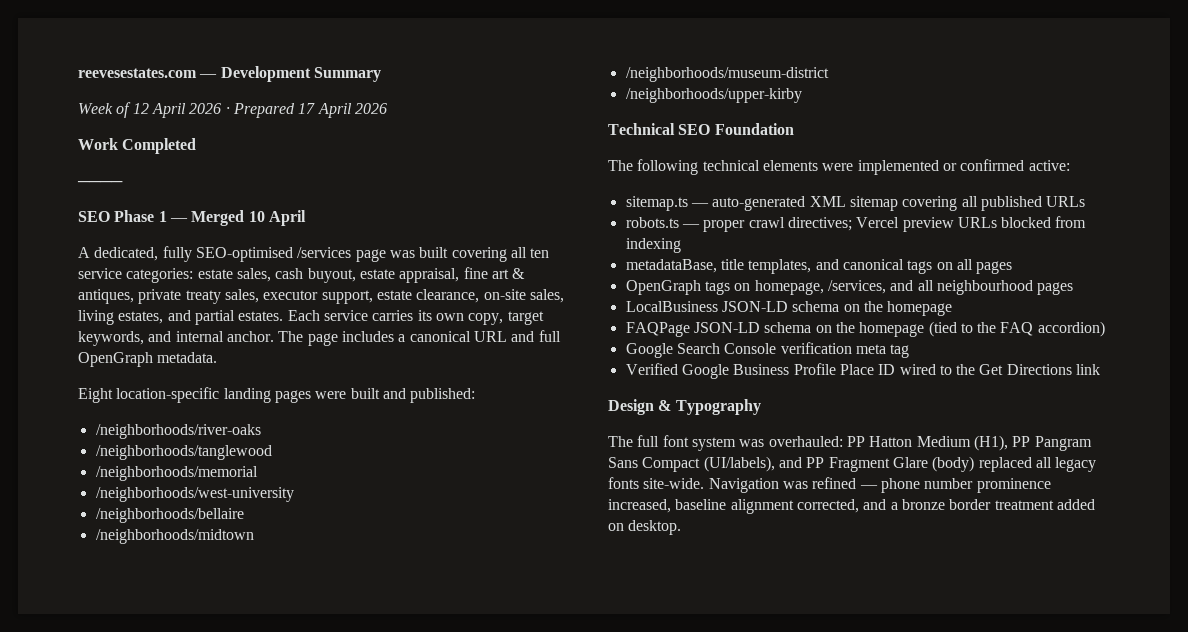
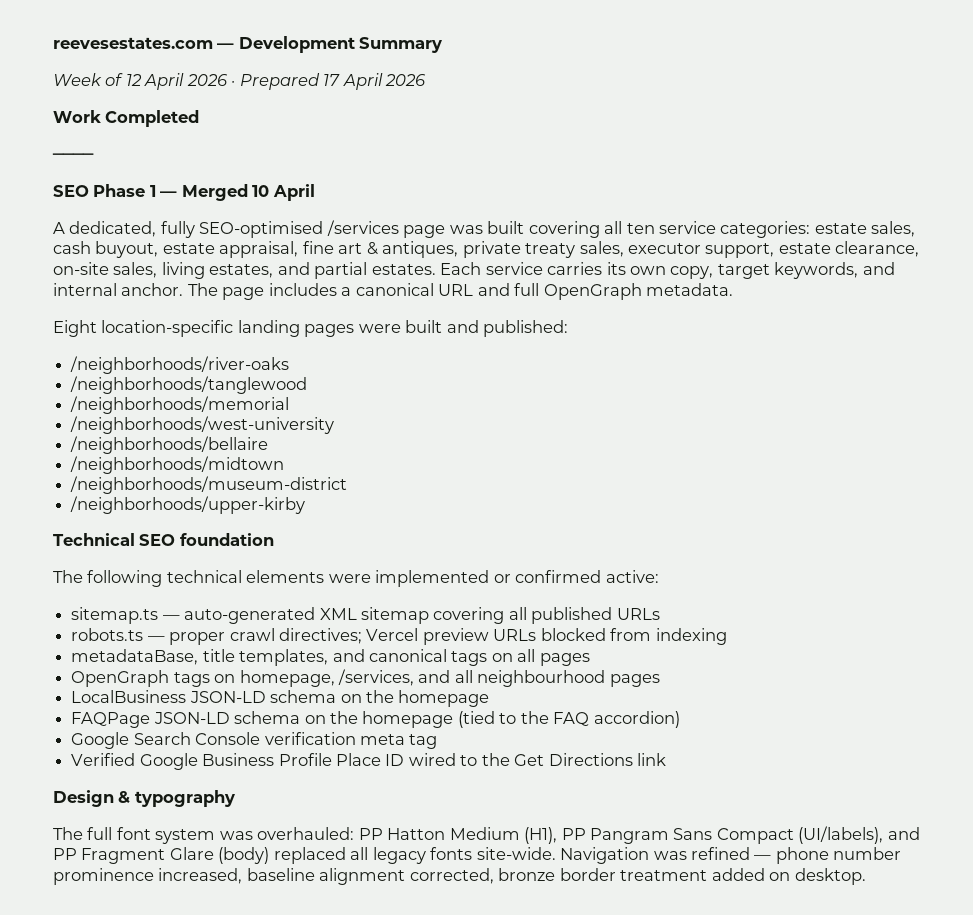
- Technical SEO Foundation
+ Technical SEO foundation
- Design & Typography
+ Design & typography
- Navigation was refined — phone number prominence increased, baseline alignment corrected, and a bronze border treatment added on desktop.
+ Navigation was refined — phone number prominence increased, baseline alignment corrected, bronze border treatment added on desktop.

